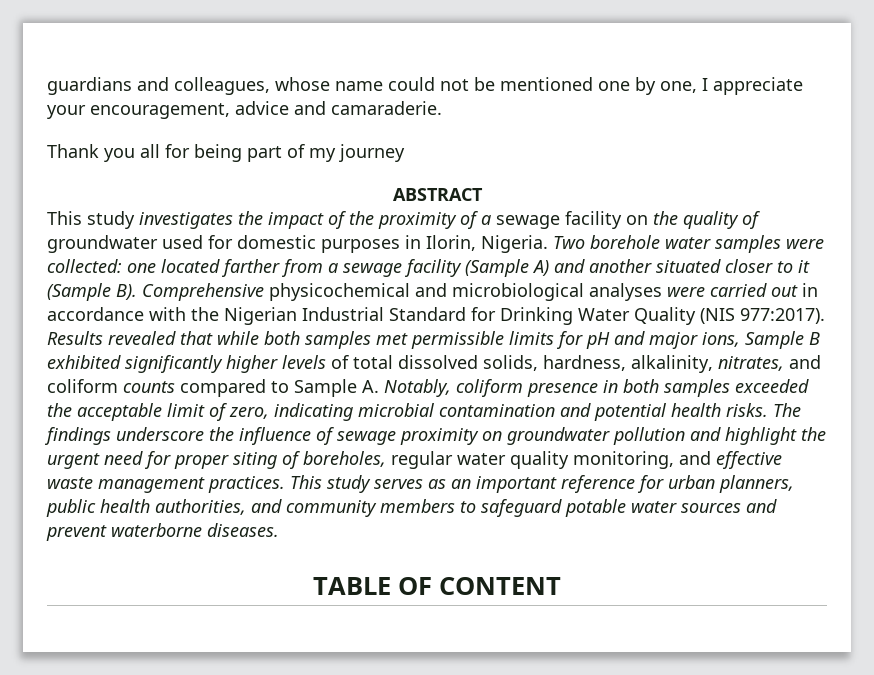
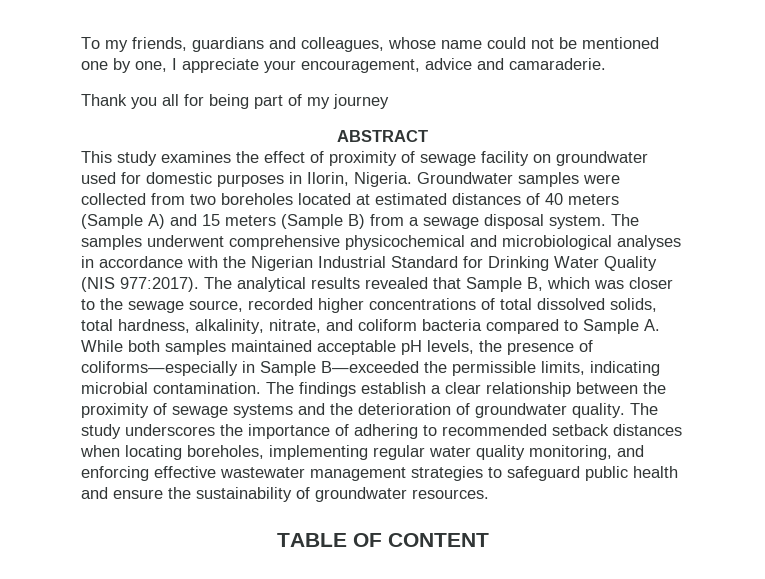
- guardians and colleagues, whose name could not be mentioned one by one, I appreciate your encouragement, advice and camaraderie.
+ To my friends, guardians and colleagues, whose name could not be mentioned one by one, I appreciate your encouragement, advice and camaraderie.
- This study investigates the impact of the proximity of a sewage facility on the quality of groundwater used for domestic purposes in Ilorin, Nigeria.
+ This study examines the effect of proximity of sewage facility on groundwater used for domestic purposes in Ilorin, Nigeria.
- Two borehole water samples were collected: one located farther from a sewage facility (Sample A) and another situated closer to it (Sample B). Comprehensive physicochemical and microbiological analyses were carried out in accordance with the Nigerian Industrial Standard for Drinking Water Quality (NIS 977:2017).
+ Groundwater samples were collected from two boreholes located at estimated distances of 40 meters (Sample A) and 15 meters (Sample B) from a sewage disposal system. The samples underwent comprehensive physicochemical and microbiological analyses in accordance with the Nigerian Industrial Standard for Drinking Water Quality (NIS 977:2017).
- Results revealed that while both samples met permissible limits for pH and major ions, Sample B exhibited significantly higher levels of total dissolved solids, hardness, alkalinity, nitrates, and coliform counts compared to Sample A. Notably, coliform presence in both samples exceeded the acceptable limit of zero, indicating microbial contamination and potential health risks. The findings underscore the influence of sewage proximity on groundwater pollution and highlight the urgent need for proper siting of boreholes, regular water quality monitoring, and effective waste management practices. This study serves as an important reference for urban planners, public health authorities, and community members to safeguard potable water sources and prevent waterborne diseases.
+ The analytical results revealed that Sample B, which was closer to the sewage source, recorded higher concentrations of total dissolved solids, total hardness, alkalinity, nitrate, and coliform bacteria compared to Sample A. While both samples maintained acceptable pH levels, the presence of coliforms—especially in Sample B—exceeded the permissible limits, indicating microbial contamination. The findings establish a clear relationship between the proximity of sewage systems and the deterioration of groundwater quality. The study underscores the importance of adhering to recommended setback distances when locating boreholes, implementing regular water quality monitoring, and enforcing effective wastewater management strategies to safeguard public health and ensure the sustainability of groundwater resources.

